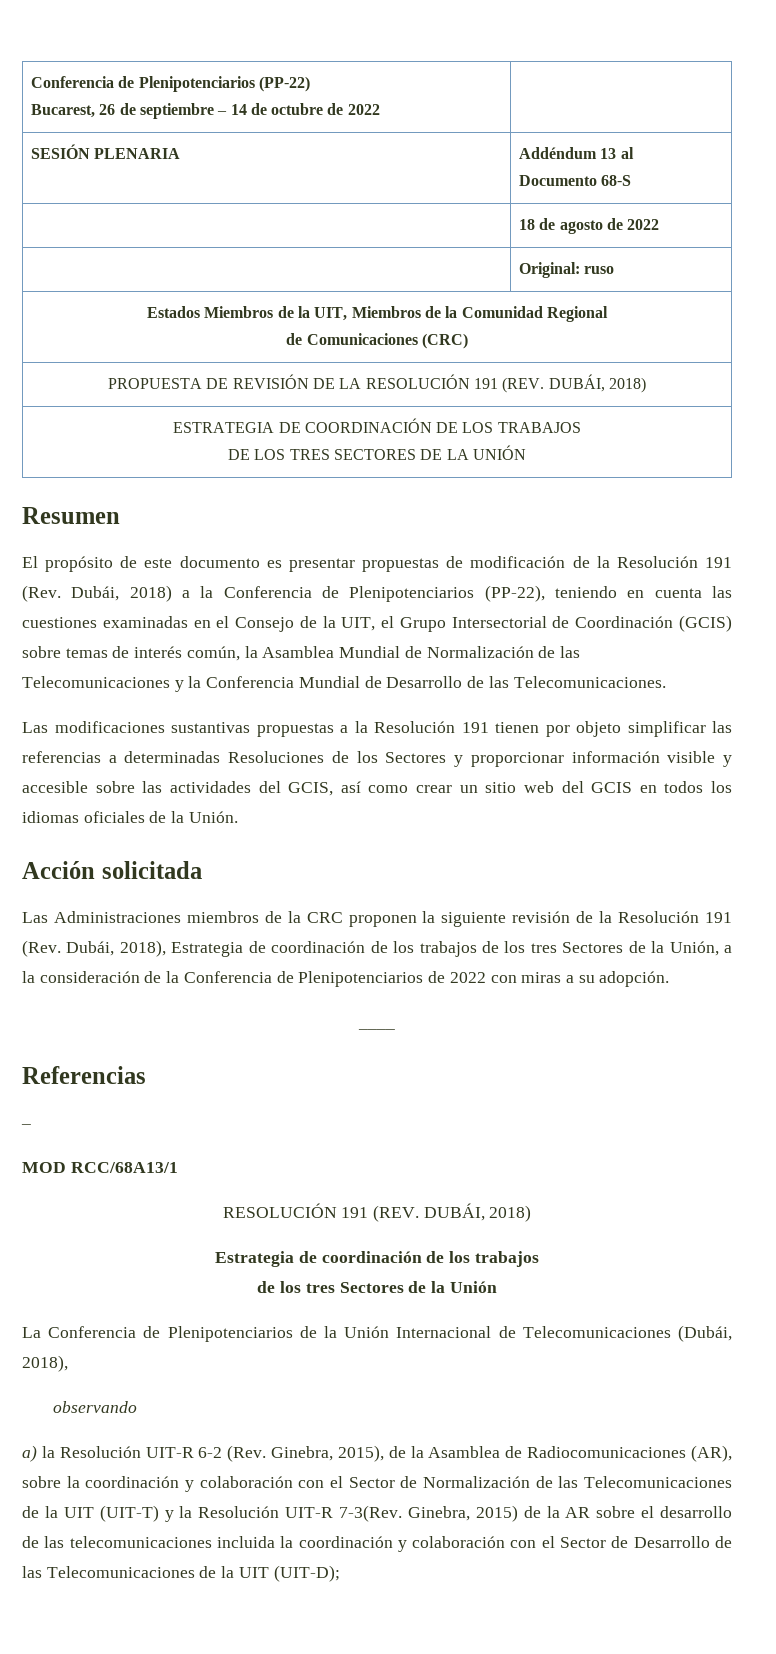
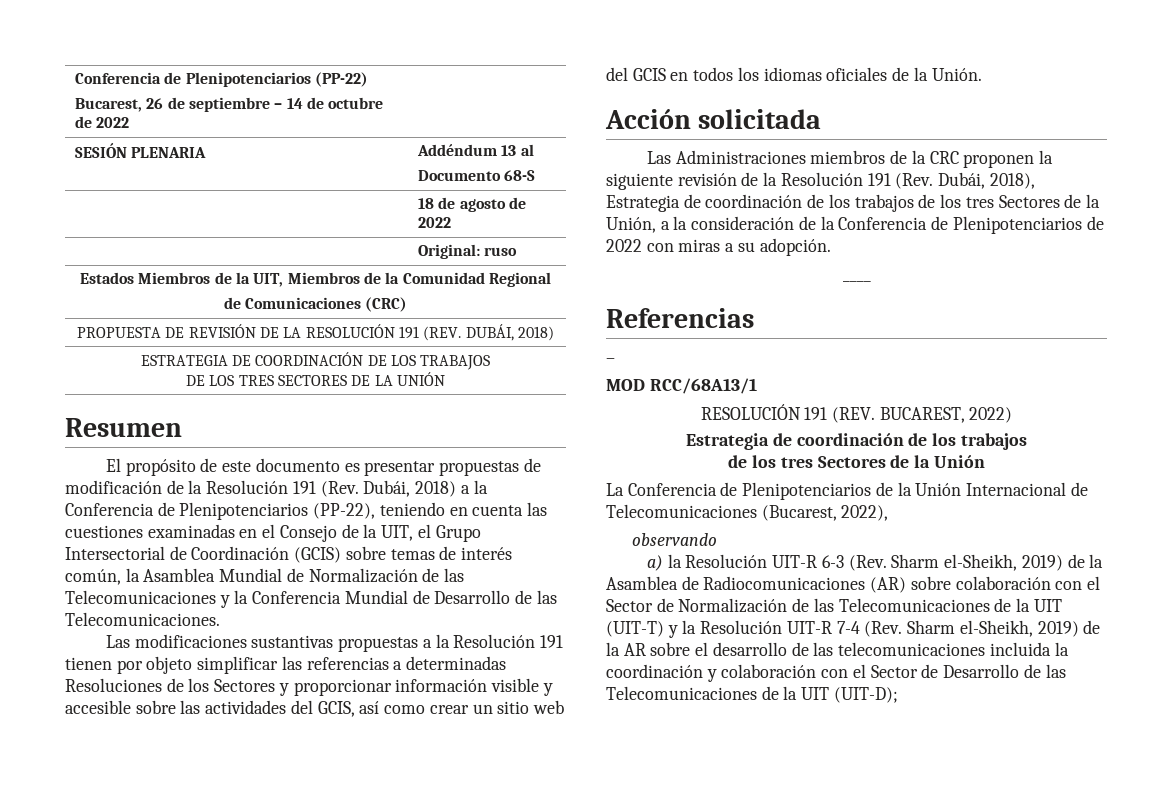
  MOD RCC/68A13/1
- RESOLUCIÓN 191 (REV. DUBÁI, 2018)
+ RESOLUCIÓN 191 (REV. BUCAREST, 2022)
- La Conferencia de Plenipotenciarios de la Unión Internacional de Telecomunicaciones (Dubái, 2018),
+ La Conferencia de Plenipotenciarios de la Unión Internacional de Telecomunicaciones (Bucarest, 2022),
- a) la Resolución UIT-R 6-2 (Rev. Ginebra, 2015), de la Asamblea de Radiocomunicaciones (AR), sobre la coordinación y colaboración con el Sector de Normalización de las Telecomunicaciones de la UIT (UIT-T) y la Resolución UIT-R 7-3(Rev. Ginebra, 2015) de la AR sobre el desarrollo de las telecomunicaciones incluida la coordinación y colaboración con el Sector de Desarrollo de las Telecomunicaciones de la UIT (UIT-D);
+ a) la Resolución UIT-R 6-3 (Rev. Sharm el-Sheikh, 2019) de la Asamblea de Radiocomunicaciones (AR) sobre colaboración con el Sector de Normalización de las Telecomunicaciones de la UIT (UIT-T) y la Resolución UIT-R 7-4 (Rev. Sharm el-Sheikh, 2019) de la AR sobre el desarrollo de las telecomunicaciones incluida la coordinación y colaboración con el Sector de Desarrollo de las Telecomunicaciones de la UIT (UIT-D);

